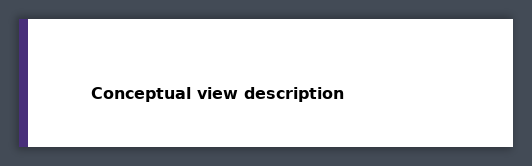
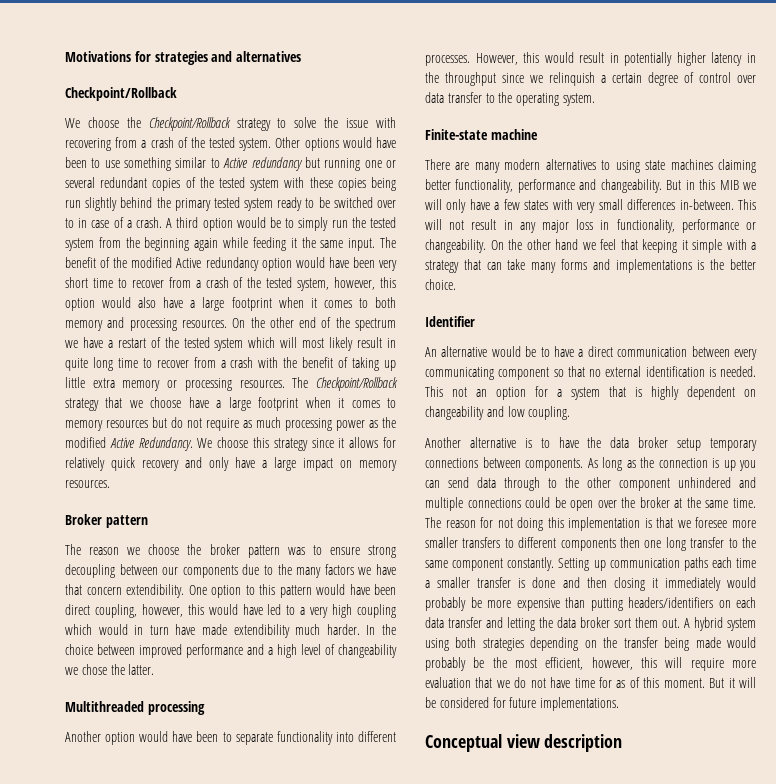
+ Motivations for strategies and alternatives
+ Checkpoint/Rollback
+ We choose the Checkpoint/Rollback strategy to solve the issue with recovering from a crash of the tested system. Other options would have been to use something similar to Active redundancy but running one or several redundant copies of the tested system with these copies being run slightly behind the primary tested system ready to be switched over to in case of a crash. A third option would be to simply run the tested system from the beginning again while feeding it the same input. The benefit of the modified Active redundancy option would have been very short time to recover from a crash of the tested system, however, this option would also have a large footprint when it comes to both memory and processing resources. On the other end of the spectrum we have a restart of the tested system which will most likely result in quite long time to recover from a crash with the benefit of taking up little extra memory or processing resources. The Checkpoint/Rollback strategy that we choose have a large footprint when it comes to memory resources but do not require as much processing power as the modified Active Redundancy. We choose this strategy since it allows for relatively quick recovery and only have a large impact on memory resources.
+ Broker pattern
+ The reason we choose the broker pattern was to ensure strong decoupling between our components due to the many factors we have that concern extendibility. One option to this pattern would have been direct coupling, however, this would have led to a very high coupling which would in turn have made extendibility much harder. In the choice between improved performance and a high level of changeability we chose the latter.
+ Multithreaded processing
+ Another option would have been to separate functionality into different processes. However, this would result in potentially higher latency in the throughput since we relinquish a certain degree of control over data transfer to the operating system.
+ Finite-state machine
+ There are many modern alternatives to using state machines claiming better functionality, performance and changeability. But in this MIB we will only have a few states with very small differences in-between. This will not result in any major loss in functionality, performance or changeability. On the other hand we feel that keeping it simple with a strategy that can take many forms and implementations is the better choice.
+ Identifier
+ An alternative would be to have a direct communication between every communicating component so that no external identification is needed. This not an option for a system that is highly dependent on changeability and low coupling.
+ Another alternative is to have the data broker setup temporary connections between components. As long as the connection is up you can send data through to the other component unhindered and multiple connections could be open over the broker at the same time. The reason for not doing this implementation is that we foresee more smaller transfers to different components then one long transfer to the same component constantly. Setting up communication paths each time a smaller transfer is done and then closing it immediately would probably be more expensive than putting headers/identifiers on each data transfer and letting the data broker sort them out. A hybrid system using both strategies depending on the transfer being made would probably be the most efficient, however, this will require more evaluation that we do not have time for as of this moment. But it will be considered for future implementations.

